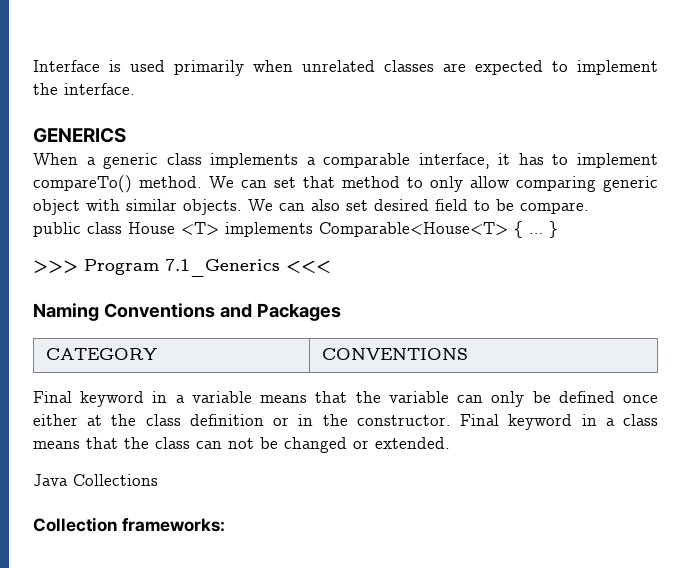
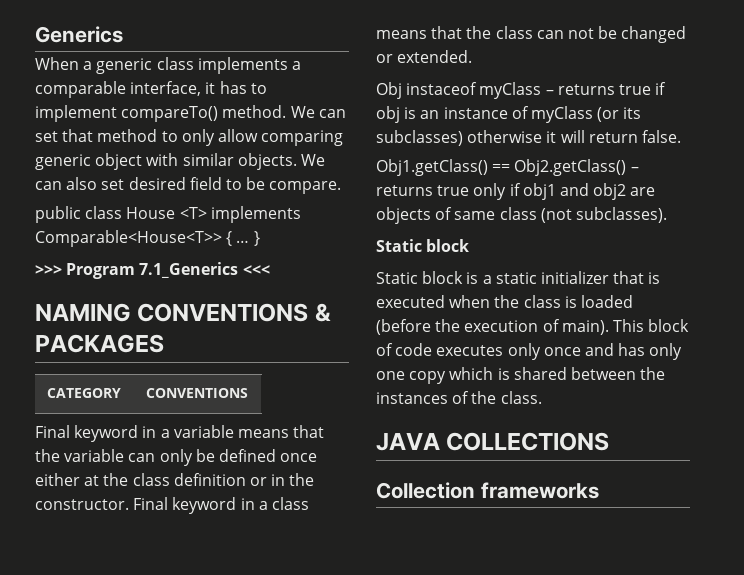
- Interface is used primarily when unrelated classes are expected to implement the interface.
- GENERICS
+ Generics
- public class House <T> implements Comparable<House<T> { …
+ public class House <T> implements Comparable<House<T>> { …
- Naming Conventions and Packages
+ NAMING CONVENTIONS & PACKAGES
- Java Collections
+ Obj instaceof myClass – returns true if obj is an instance of myClass (or its subclasses) otherwise it will return false.
+ Obj1.getClass() == Obj2.getClass() – returns true only if obj1 and obj2 are objects of same class (not subclasses).
+ Static block
+ Static block is a static initializer that is executed when the class is loaded (before the execution of main). This block of code executes only once and has only one copy which is shared between the instances of the class.
+ JAVA COLLECTIONS
- Collection frameworks:
+ Collection frameworks

